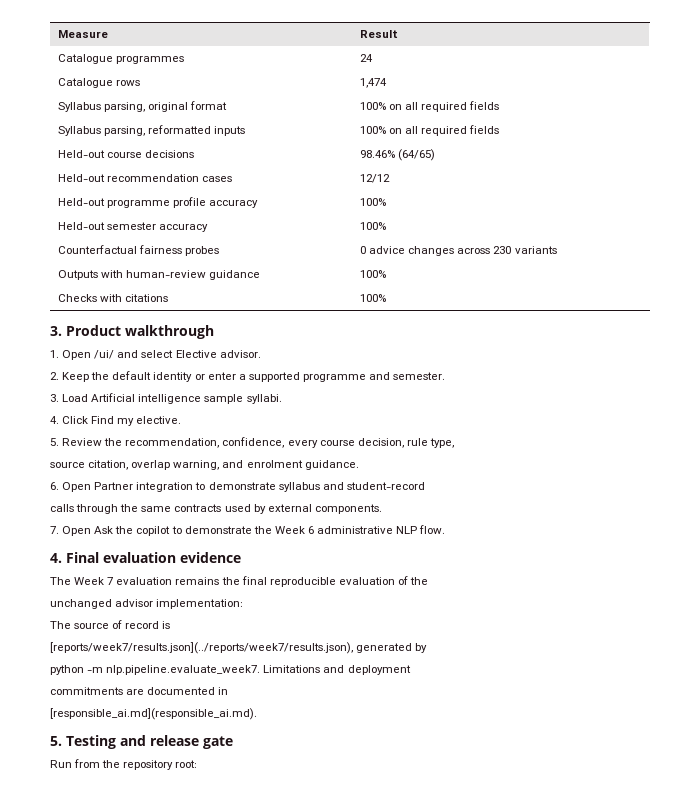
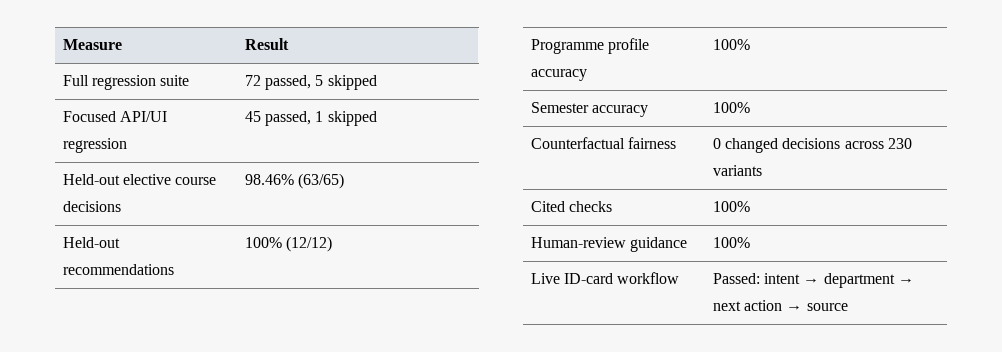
- Catalogue programmes | 24
- Catalogue rows | 1,474
- Syllabus parsing, original format | 100% on all required fields
- Syllabus parsing, reformatted inputs | 100% on all required fields
- Held-out course decisions | 98.46% (64/65)
- Held-out recommendation cases | 12/12
- Held-out programme profile accuracy | 100%
+ Full regression suite | 72 passed, 5 skipped
+ Focused API/UI regression | 45 passed, 1 skipped
+ Held-out elective course decisions | 98.46% (63/65)
+ Held-out recommendations | 100% (12/12)
+ Programme profile accuracy | 100%
- Held-out semester accuracy | 100%
+ Semester accuracy | 100%
- Counterfactual fairness probes | 0 advice changes across 230 variants
+ Counterfactual fairness | 0 changed decisions across 230 variants
- Outputs with human-review guidance | 100%
- Checks with citations | 100%
- 3. Product walkthrough
- 1. Open /ui/ and select Elective advisor.
- 2. Keep the default identity or enter a supported programme and semester.
- 3. Load Artificial intelligence sample syllabi.
- 4. Click Find my elective.
- 5. Review the recommendation, confidence, every course decision, rule type,
- source citation, overlap warning, and enrolment guidance.
- 6. Open Partner integration to demonstrate syllabus and student-record
- calls through the same contracts used by external components.
- 7. Open Ask the copilot to demonstrate the Week 6 administrative NLP flow.
- 4. Final evaluation evidence
- The Week 7 evaluation remains the final reproducible evaluation of the
- unchanged advisor implementation:
- The source of record is
- [reports/week7/results.json](../reports/week7/results.json), generated by
- python -m nlp.pipeline.evaluate_week7. Limitations and deployment
- commitments are documented in
- [responsible_ai.md](responsible_ai.md).
- 5. Testing and release gate
- Run from the repository root:
+ Cited checks | 100%
+ Human-review guidance | 100%
+ Live ID-card workflow | Passed: intent → department → next action → source

